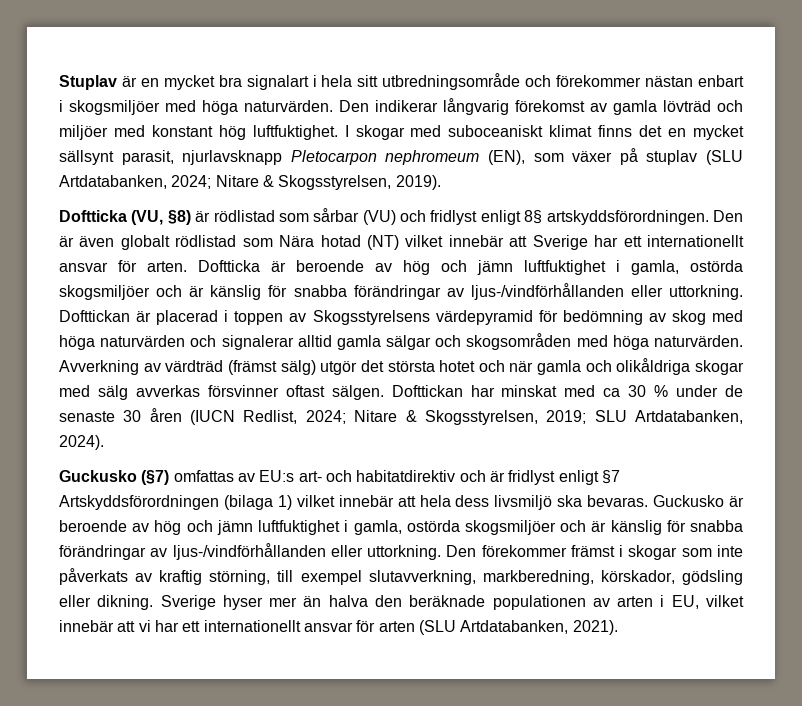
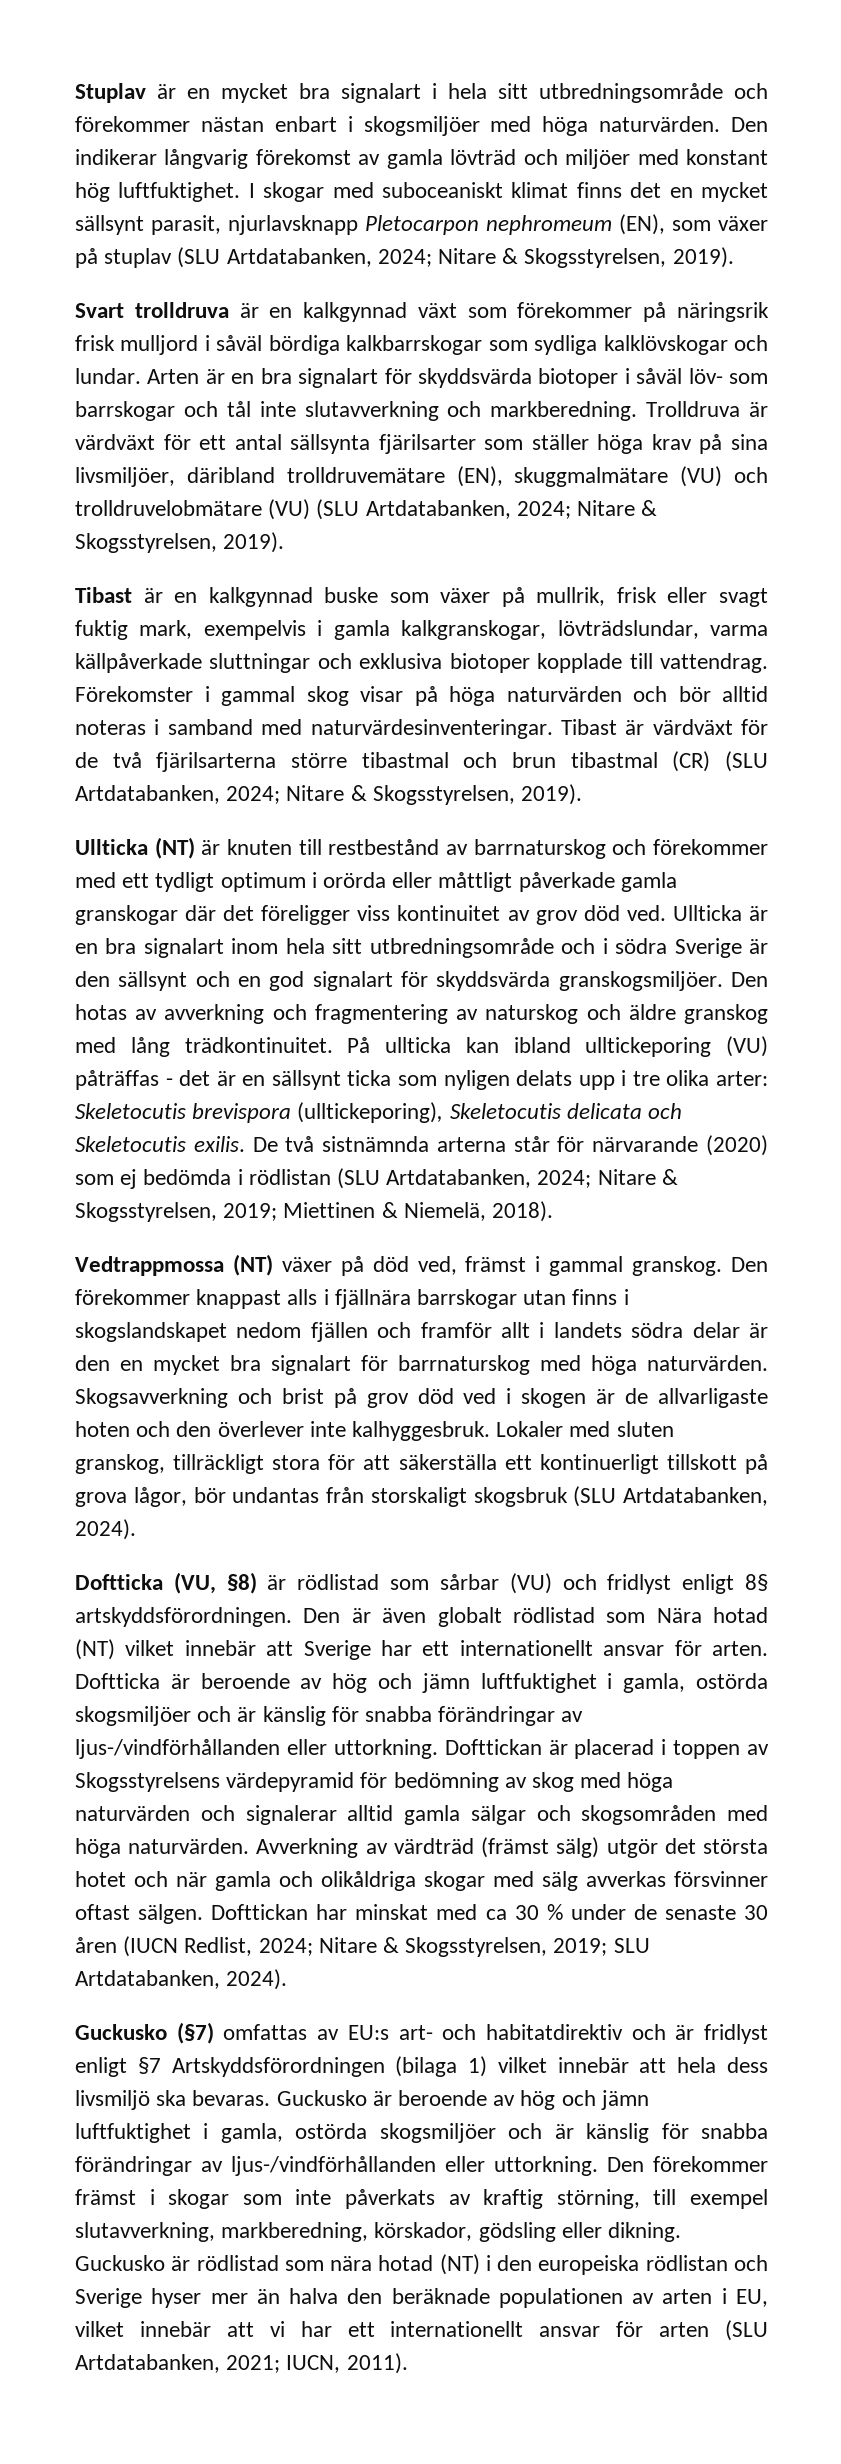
+ Svart trolldruva är en kalkgynnad växt som förekommer på näringsrik frisk mulljord i såväl bördiga kalkbarrskogar som sydliga kalklövskogar och lundar. Arten är en bra signalart för skyddsvärda biotoper i såväl löv- som barrskogar och tål inte slutavverkning och markberedning. Trolldruva är värdväxt för ett antal sällsynta fjärilsarter som ställer höga krav på sina livsmiljöer, däribland trolldruvemätare (EN), skuggmalmätare (VU) och trolldruvelobmätare (VU) (SLU Artdatabanken, 2024; Nitare & Skogsstyrelsen, 2019).
+ Tibast är en kalkgynnad buske som växer på mullrik, frisk eller svagt fuktig mark, exempelvis i gamla kalkgranskogar, lövträdslundar, varma källpåverkade sluttningar och exklusiva biotoper kopplade till vattendrag. Förekomster i gammal skog visar på höga naturvärden och bör alltid noteras i samband med naturvärdesinventeringar. Tibast är värdväxt för de två fjärilsarterna större tibastmal och brun tibastmal (CR) (SLU Artdatabanken, 2024; Nitare & Skogsstyrelsen, 2019).
+ Ullticka (NT) är knuten till restbestånd av barrnaturskog och förekommer med ett tydligt optimum i orörda eller måttligt påverkade gamla granskogar där det föreligger viss kontinuitet av grov död ved. Ullticka är en bra signalart inom hela sitt utbredningsområde och i södra Sverige är den sällsynt och en god signalart för skyddsvärda granskogsmiljöer. Den hotas av avverkning och fragmentering av naturskog och äldre granskog med lång trädkontinuitet. På ullticka kan ibland ulltickeporing (VU) påträffas - det är en sällsynt ticka som nyligen delats upp i tre olika arter: Skeletocutis brevispora (ulltickeporing), Skeletocutis delicata och Skeletocutis exilis. De två sistnämnda arterna står för närvarande (2020) som ej bedömda i rödlistan (SLU Artdatabanken, 2024; Nitare & Skogsstyrelsen, 2019; Miettinen & Niemelä, 2018).
+ Vedtrappmossa (NT) växer på död ved, främst i gammal granskog. Den förekommer knappast alls i fjällnära barrskogar utan finns i skogslandskapet nedom fjällen och framför allt i landets södra delar är den en mycket bra signalart för barrnaturskog med höga naturvärden. Skogsavverkning och brist på grov död ved i skogen är de allvarligaste hoten och den överlever inte kalhyggesbruk. Lokaler med sluten granskog, tillräckligt stora för att säkerställa ett kontinuerligt tillskott på grova lågor, bör undantas från storskaligt skogsbruk (SLU Artdatabanken, 2024).
- Sverige hyser mer än halva den beräknade populationen av arten i EU, vilket innebär att vi har ett internationellt ansvar för arten (SLU Artdatabanken, 2021).
+ Guckusko är rödlistad som nära hotad (NT) i den europeiska rödlistan och Sverige hyser mer än halva den beräknade populationen av arten i EU, vilket innebär att vi har ett internationellt ansvar för arten (SLU Artdatabanken, 2021; IUCN, 2011).

